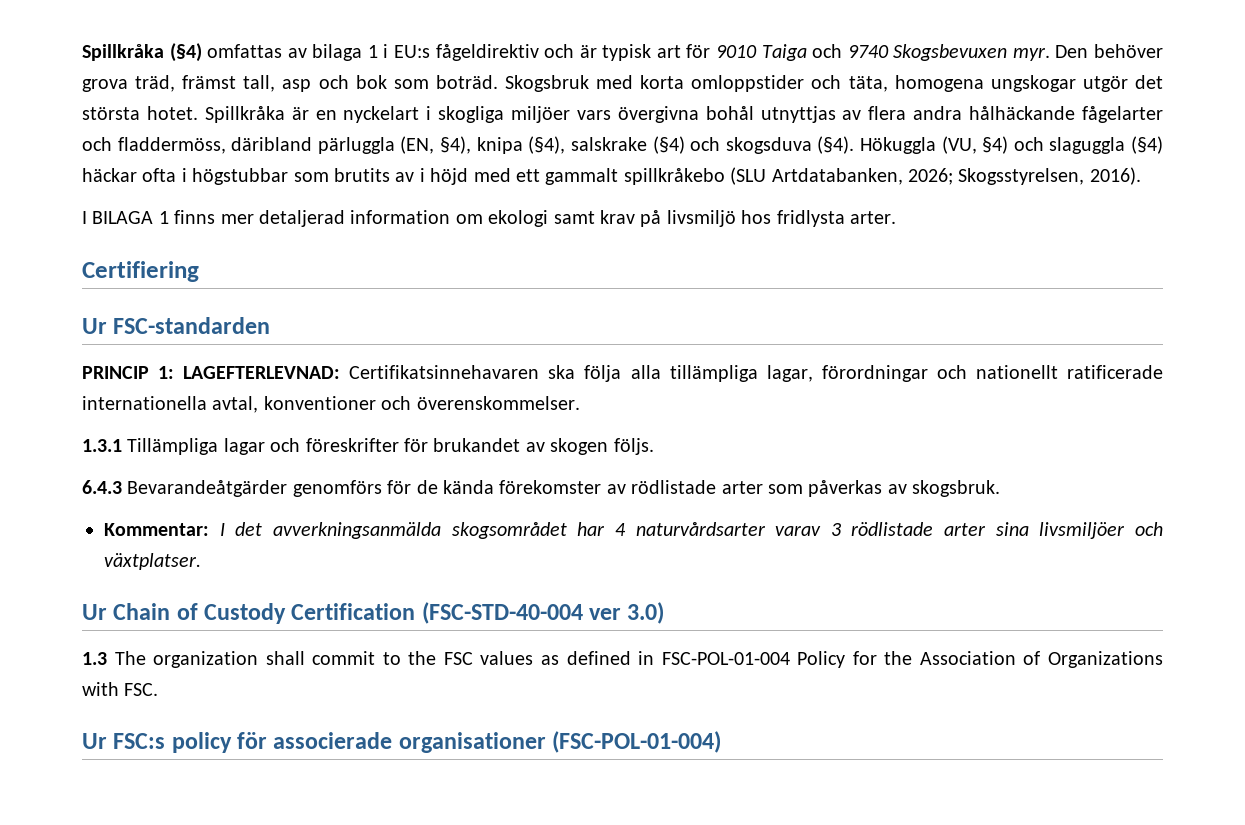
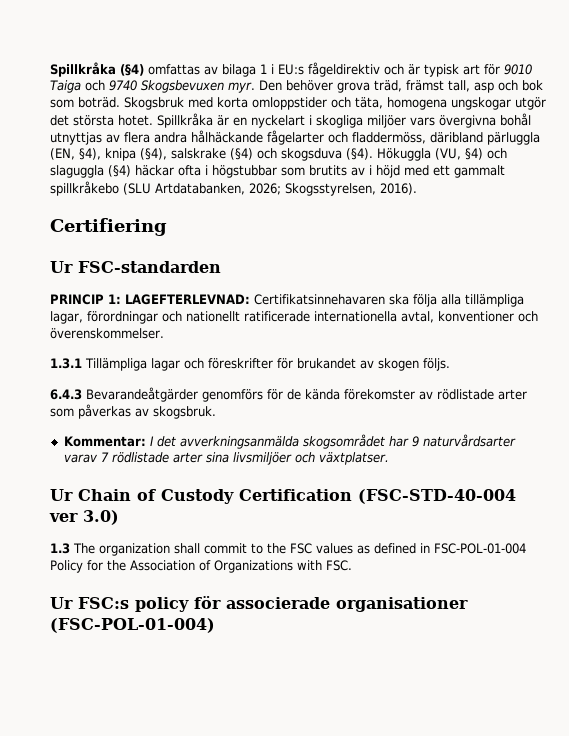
- I BILAGA 1 finns mer detaljerad information om ekologi samt krav på livsmiljö hos fridlysta arter.
- Kommentar: I det avverkningsanmälda skogsområdet har 4 naturvårdsarter varav 3 rödlistade arter sina livsmiljöer och växtplatser.
+ Kommentar: I det avverkningsanmälda skogsområdet har 9 naturvårdsarter varav 7 rödlistade arter sina livsmiljöer och växtplatser.

